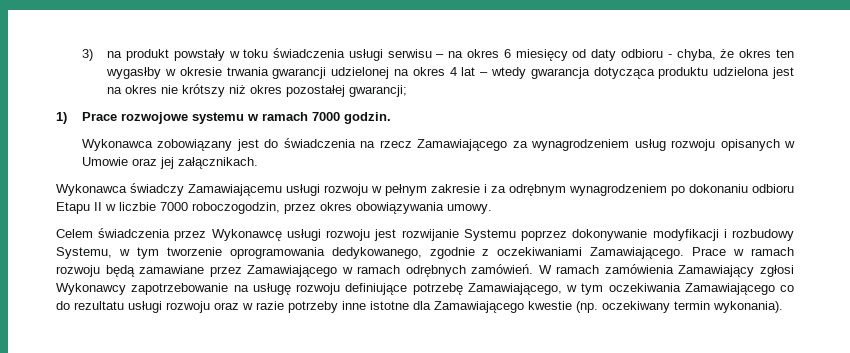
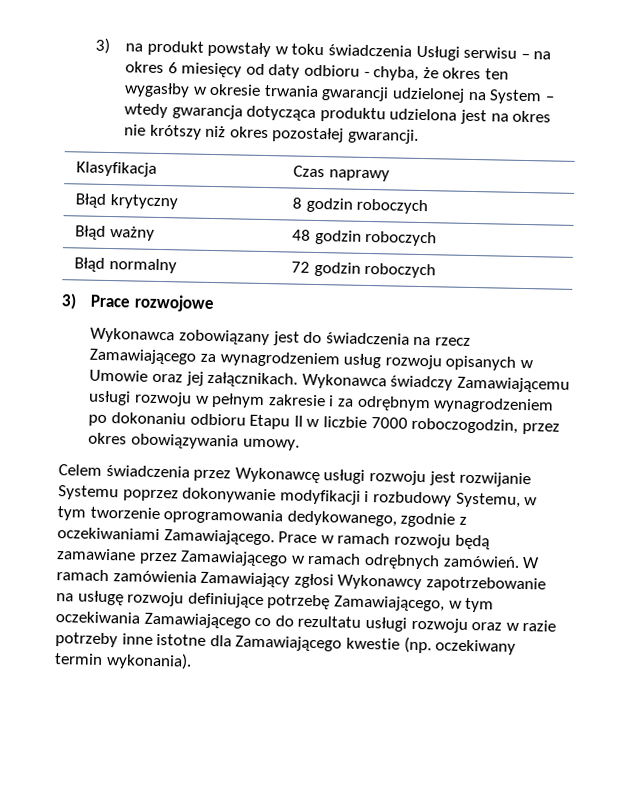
- 3) na produkt powstały w toku świadczenia usługi serwisu – na okres 6 miesięcy od daty odbioru - chyba, że okres ten wygasłby w okresie trwania gwarancji udzielonej na okres 4 lat – wtedy gwarancja dotycząca produktu udzielona jest na okres nie krótszy niż okres pozostałej gwarancji;
- 1) Prace rozwojowe systemu w ramach 7000 godzin.
+ 3) na produkt powstały w toku świadczenia Usługi serwisu – na okres 6 miesięcy od daty odbioru - chyba, że okres ten wygasłby w okresie trwania gwarancji udzielonej na System – wtedy gwarancja dotycząca produktu udzielona jest na okres nie krótszy niż okres pozostałej gwarancji.
+ Klasyfikacja | Czas naprawy
+ Błąd krytyczny | 8 godzin roboczych
+ Błąd ważny | 48 godzin roboczych
+ Błąd normalny | 72 godzin roboczych
+ 3) Prace rozwojowe
- Wykonawca zobowiązany jest do świadczenia na rzecz Zamawiającego za wynagrodzeniem usług rozwoju opisanych w Umowie oraz jej załącznikach.
- Wykonawca świadczy Zamawiającemu usługi rozwoju w pełnym zakresie i za odrębnym wynagrodzeniem po dokonaniu odbioru Etapu II w liczbie 7000 roboczogodzin, przez okres obowiązywania umowy.
+ Wykonawca zobowiązany jest do świadczenia na rzecz Zamawiającego za wynagrodzeniem usług rozwoju opisanych w Umowie oraz jej załącznikach. Wykonawca świadczy Zamawiającemu usługi rozwoju w pełnym zakresie i za odrębnym wynagrodzeniem po dokonaniu odbioru Etapu II w liczbie 7000 roboczogodzin, przez okres obowiązywania umowy.

